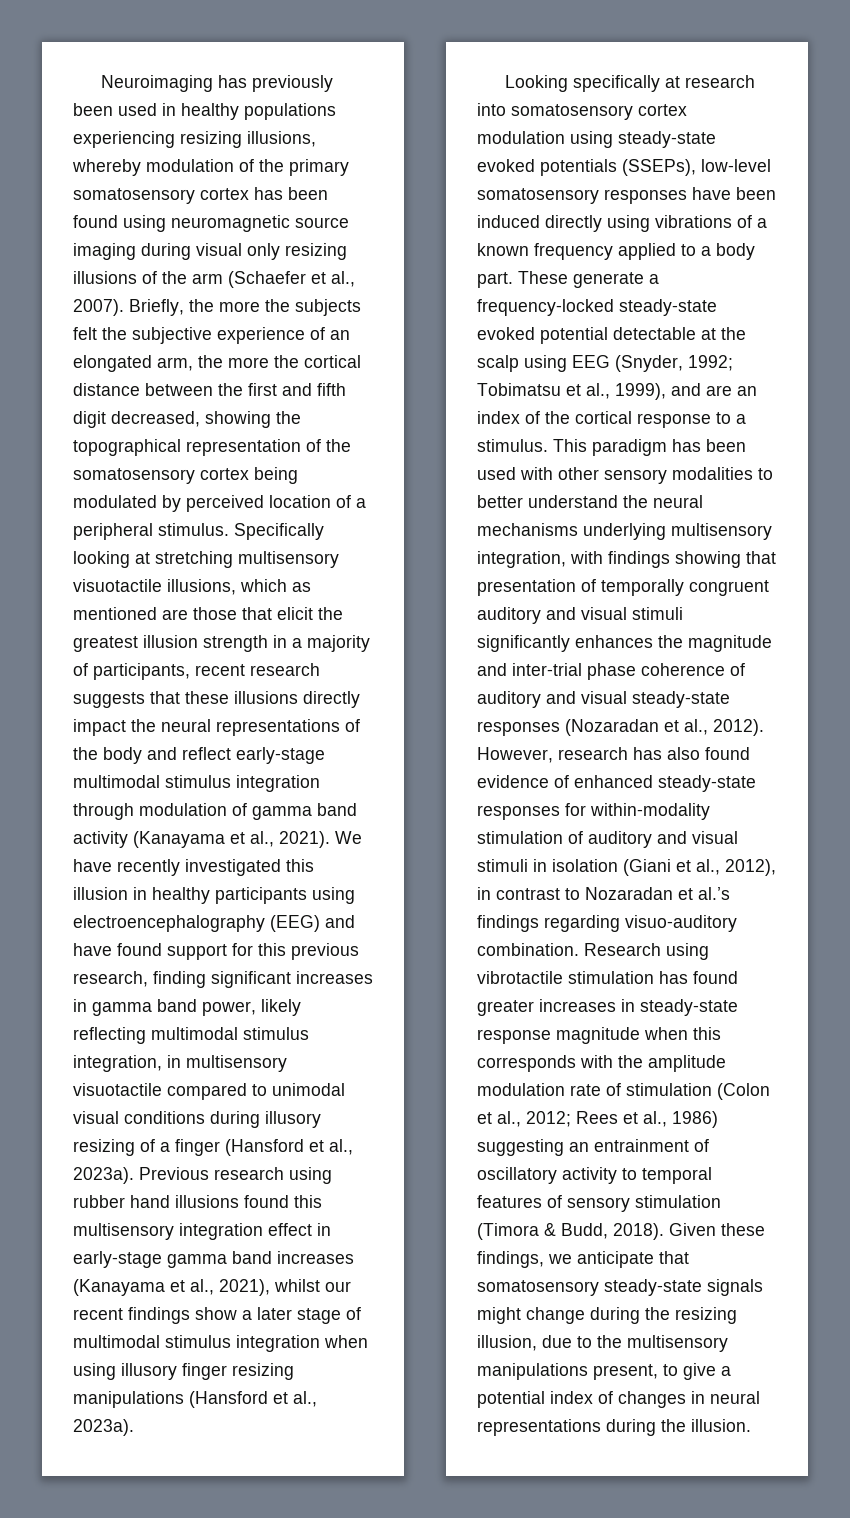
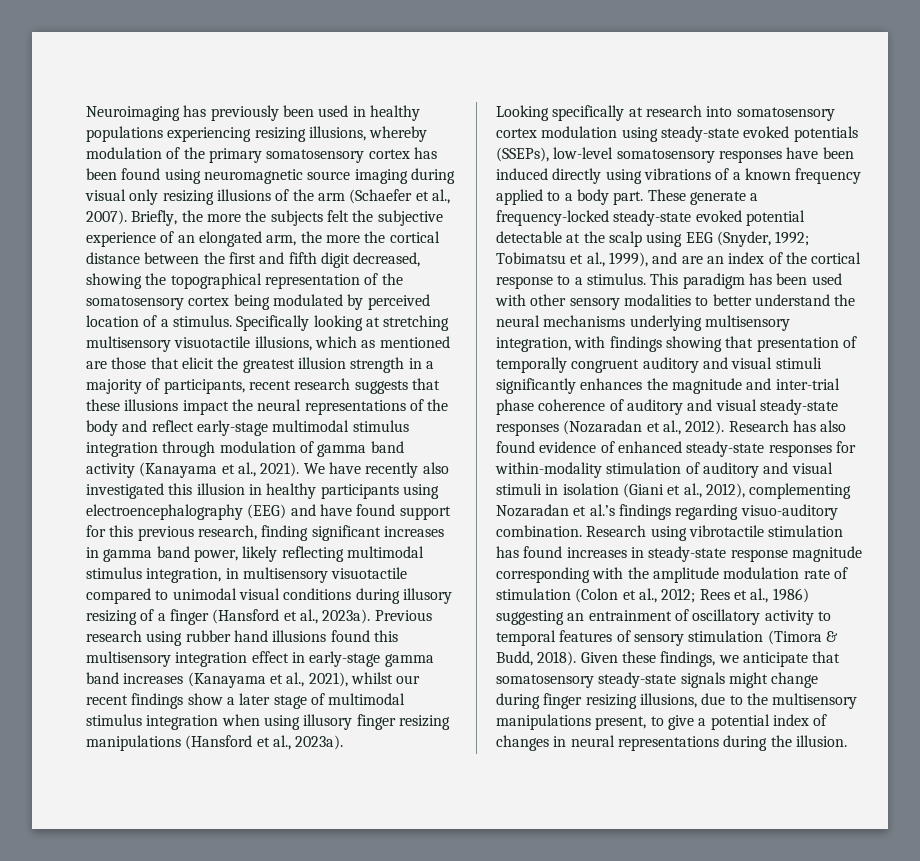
- Briefly, the more the subjects felt the subjective experience of an elongated arm, the more the cortical distance between the first and fifth digit decreased, showing the topographical representation of the somatosensory cortex being modulated by perceived location of a peripheral stimulus.
+ Briefly, the more the subjects felt the subjective experience of an elongated arm, the more the cortical distance between the first and fifth digit decreased, showing the topographical representation of the somatosensory cortex being modulated by perceived location of a stimulus.
- Specifically looking at stretching multisensory visuotactile illusions, which as mentioned are those that elicit the greatest illusion strength in a majority of participants, recent research suggests that these illusions directly impact the neural representations of the body and reflect early-stage multimodal stimulus integration through modulation of gamma band activity (Kanayama et al., 2021).
+ Specifically looking at stretching multisensory visuotactile illusions, which as mentioned are those that elicit the greatest illusion strength in a majority of participants, recent research suggests that these illusions impact the neural representations of the body and reflect early-stage multimodal stimulus integration through modulation of gamma band activity (Kanayama et al., 2021).
- We have recently investigated this illusion in healthy participants using electroencephalography (EEG) and have found support for this previous research, finding significant increases in gamma band power, likely reflecting multimodal stimulus integration, in multisensory visuotactile compared to unimodal visual conditions during illusory resizing of a finger (Hansford et al., 2023a).
+ We have recently also investigated this illusion in healthy participants using electroencephalography (EEG) and have found support for this previous research, finding significant increases in gamma band power, likely reflecting multimodal stimulus integration, in multisensory visuotactile compared to unimodal visual conditions during illusory resizing of a finger (Hansford et al., 2023a).
- However, research has also found evidence of enhanced steady-state responses for within-modality stimulation of auditory and visual stimuli in isolation (Giani et al., 2012), in contrast to Nozaradan et al.’s findings regarding visuo-auditory combination.
+ Research has also found evidence of enhanced steady-state responses for within-modality stimulation of auditory and visual stimuli in isolation (Giani et al., 2012), complementing Nozaradan et al.’s findings regarding visuo-auditory combination.
- Research using vibrotactile stimulation has found greater increases in steady-state response magnitude when this corresponds with the amplitude modulation rate of stimulation (Colon et al., 2012; Rees et al., 1986) suggesting an entrainment of oscillatory activity to temporal features of sensory stimulation (Timora & Budd, 2018).
+ Research using vibrotactile stimulation has found increases in steady-state response magnitude corresponding with the amplitude modulation rate of stimulation (Colon et al., 2012; Rees et al., 1986) suggesting an entrainment of oscillatory activity to temporal features of sensory stimulation (Timora & Budd, 2018).
- Given these findings, we anticipate that somatosensory steady-state signals might change during the resizing illusion, due to the multisensory manipulations present, to give a potential index of changes in neural representations during the illusion.
+ Given these findings, we anticipate that somatosensory steady-state signals might change during finger resizing illusions, due to the multisensory manipulations present, to give a potential index of changes in neural representations during the illusion.

